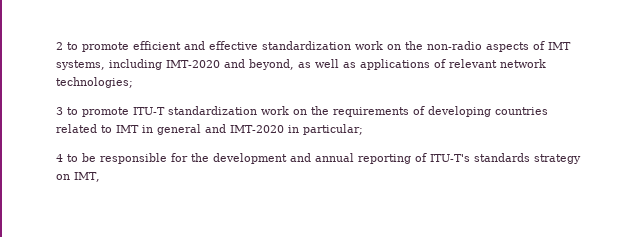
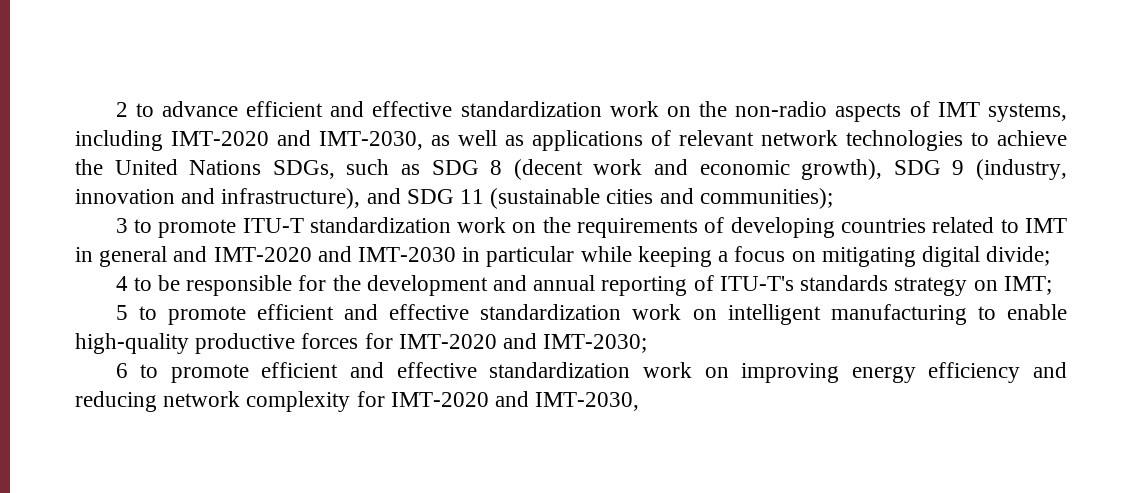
- 2 to promote efficient and effective standardization work on the non-radio aspects of IMT systems, including IMT-2020 and beyond, as well as applications of relevant network technologies;
+ 2 to advance efficient and effective standardization work on the non-radio aspects of IMT systems, including IMT-2020 and IMT-2030, as well as applications of relevant network technologies to achieve the United Nations SDGs, such as SDG 8 (decent work and economic growth), SDG 9 (industry, innovation and infrastructure), and SDG 11 (sustainable cities and communities);
- 3 to promote ITU-T standardization work on the requirements of developing countries related to IMT in general and IMT-2020 in particular;
+ 3 to promote ITU-T standardization work on the requirements of developing countries related to IMT in general and IMT-2020 and IMT-2030 in particular while keeping a focus on mitigating digital divide;
- 4 to be responsible for the development and annual reporting of ITU-T's standards strategy on IMT,
+ 4 to be responsible for the development and annual reporting of ITU-T's standards strategy on IMT;
+ 5 to promote efficient and effective standardization work on intelligent manufacturing to enable high-quality productive forces for IMT-2020 and IMT-2030;
+ 6 to promote efficient and effective standardization work on improving energy efficiency and reducing network complexity for IMT-2020 and IMT-2030,

